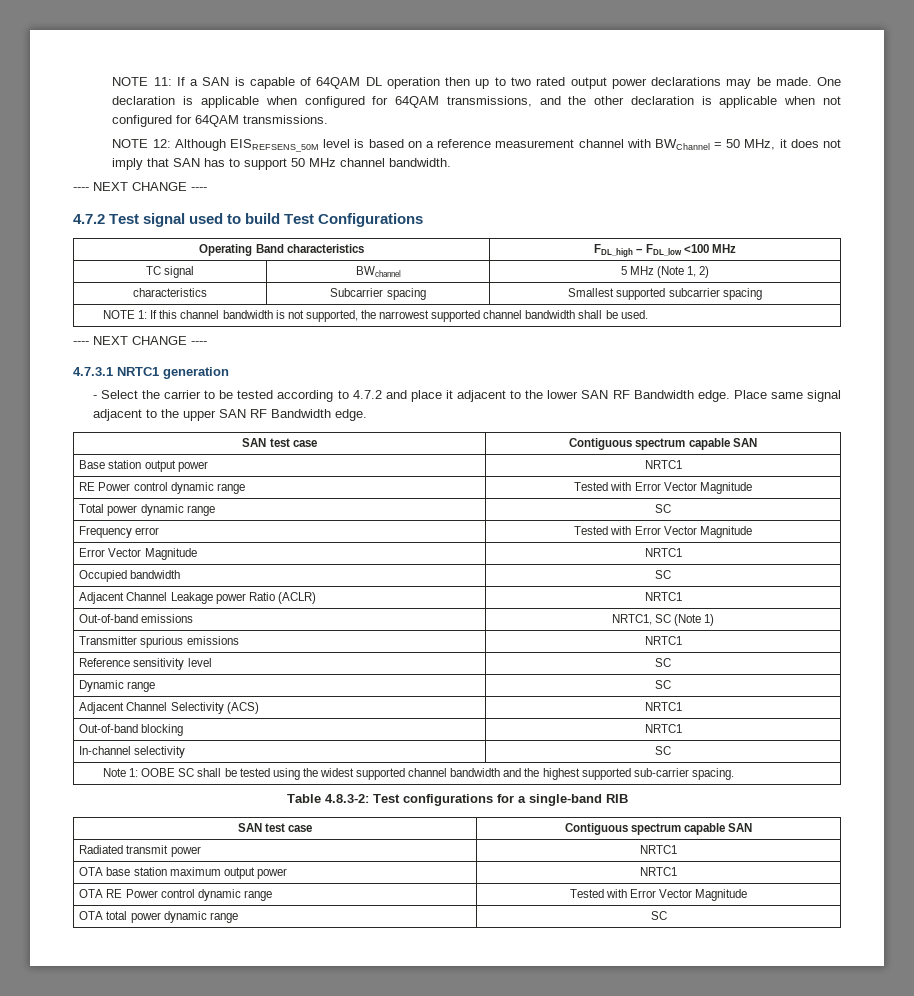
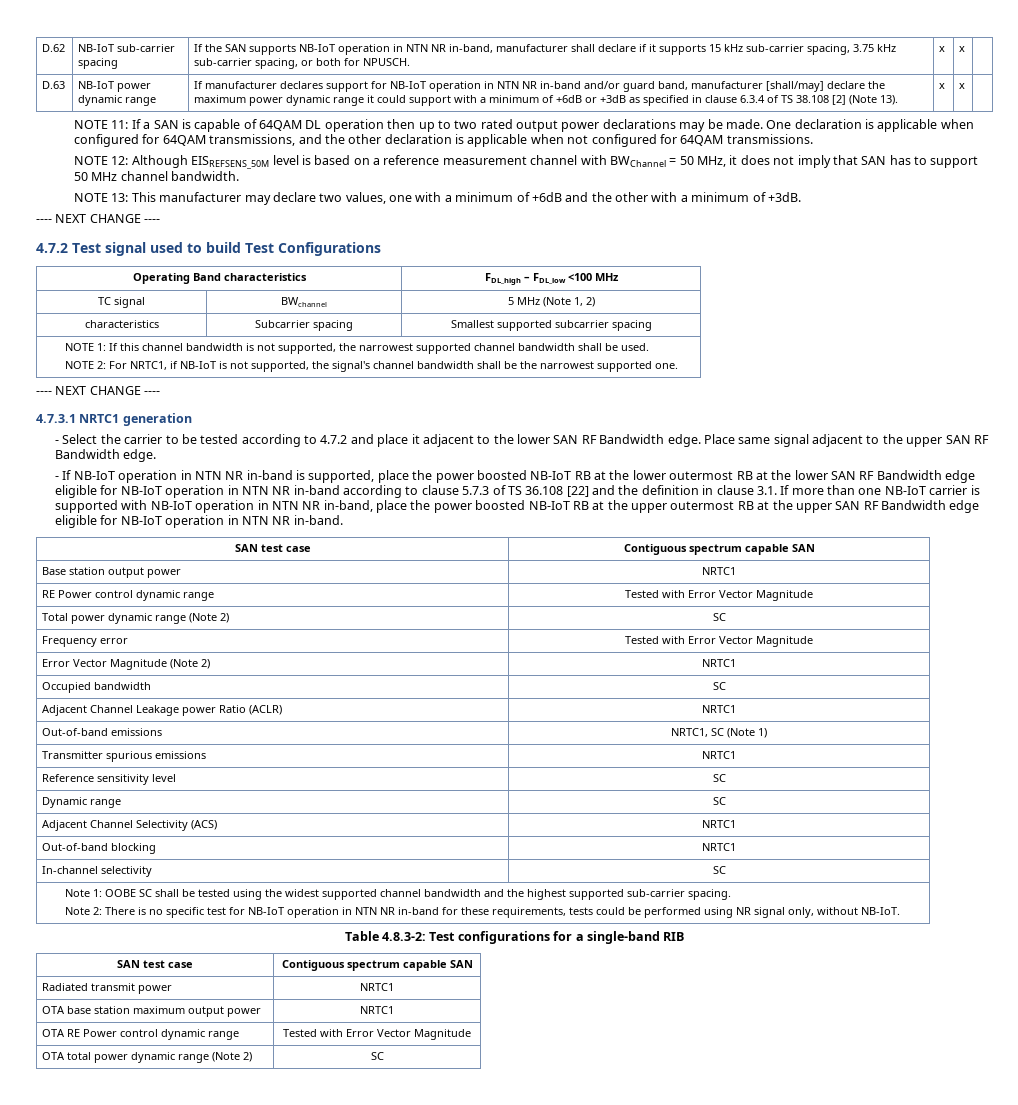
+ D.62 | NB-IoT sub-carrier spacing | If the SAN supports NB-IoT operation in NTN NR in-band, manufacturer shall declare if it supports 15 kHz sub-carrier spacing, 3.75 kHz sub-carrier spacing, or both for NPUSCH. | x | x |
+ D.63 | NB-IoT power dynamic range | If manufacturer declares support for NB-IoT operation in NTN NR in-band and/or guard band, manufacturer [shall/may] declare the maximum power dynamic range it could support with a minimum of +6dB or +3dB as specified in clause 6.3.4 of TS 38.108 [2] (Note 13). | x | x
+ NOTE 13: This manufacturer may declare two values, one with a minimum of +6dB and the other with a minimum of +3dB.
  NOTE 1: If this channel bandwidth is not supported, the narrowest supported channel bandwidth shall be used.
+ NOTE 2: For NRTC1, if NB-IoT is not supported, the signal's channel bandwidth shall be the narrowest supported one.
+ - If NB-IoT operation in NTN NR in-band is supported, place the power boosted NB-IoT RB at the lower outermost RB at the lower SAN RF Bandwidth edge eligible for NB-IoT operation in NTN NR in-band according to clause 5.7.3 of TS 36.108 [22] and the definition in clause 3.1. If more than one NB-IoT carrier is supported with NB-IoT operation in NTN NR in-band, place the power boosted NB-IoT RB at the upper outermost RB at the upper SAN RF Bandwidth edge eligible for NB-IoT operation in NTN NR in-band.
- Total power dynamic range | SC
+ Total power dynamic range (Note 2) | SC
- Error Vector Magnitude | NRTC1
+ Error Vector Magnitude (Note 2) | NRTC1
+ Note 2: There is no specific test for NB-IoT operation in NTN NR in-band for these requirements, tests could be performed using NR signal only, without NB-IoT.
- OTA total power dynamic range | SC
+ OTA total power dynamic range (Note 2) | SC

